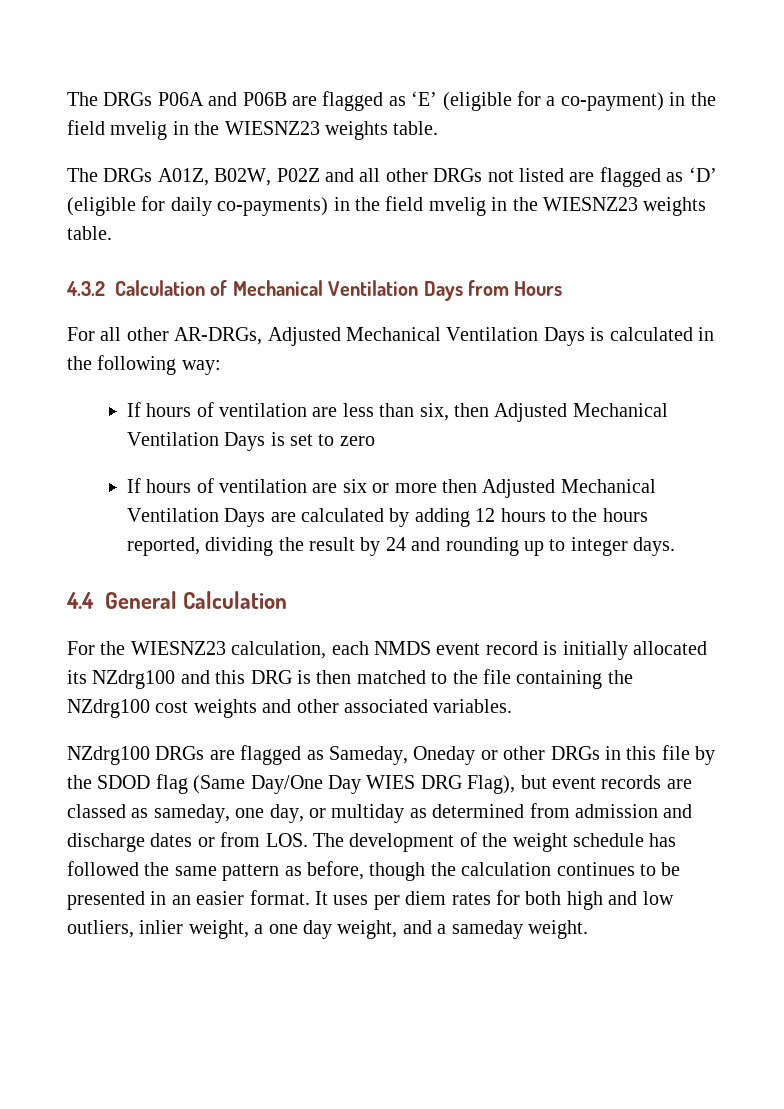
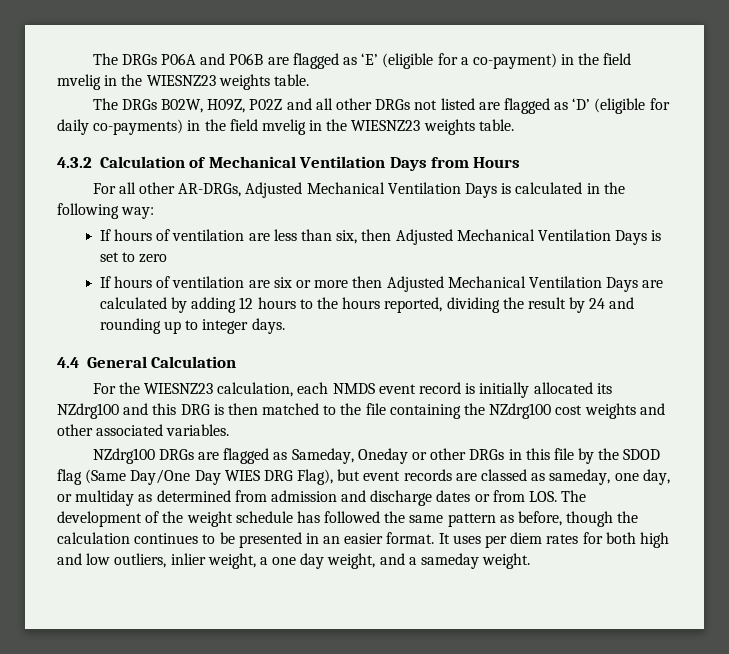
- The DRGs A01Z, B02W, P02Z and all other DRGs not listed are flagged as ‘D’ (eligible for daily co-payments) in the field mvelig in the WIESNZ23 weights table.
+ The DRGs B02W, H09Z, P02Z and all other DRGs not listed are flagged as ‘D’ (eligible for daily co-payments) in the field mvelig in the WIESNZ23 weights table.

